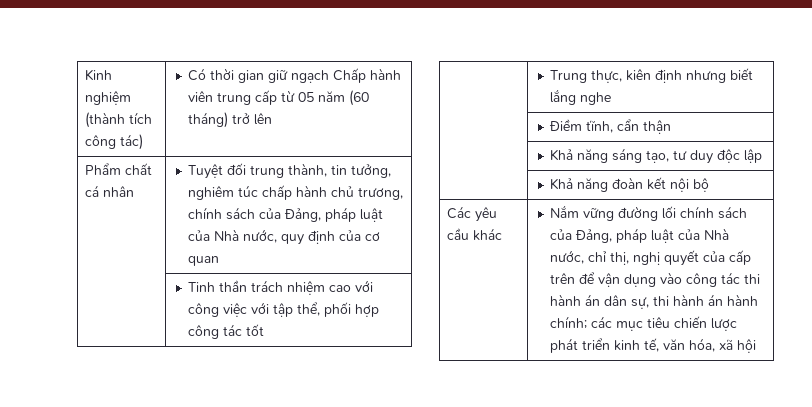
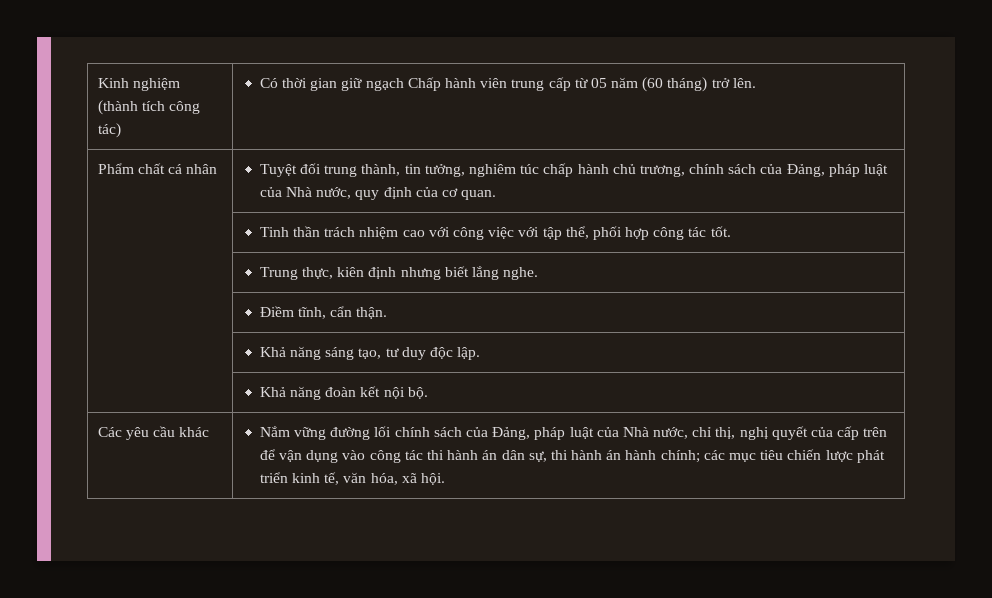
- Kinh nghiệm (thành tích công tác) | Có thời gian giữ ngạch Chấp hành viên trung cấp từ 05 năm (60 tháng) trở lên
+ Kinh nghiệm (thành tích công tác) | Có thời gian giữ ngạch Chấp hành viên trung cấp từ 05 năm (60 tháng) trở lên.
- Phẩm chất cá nhân | Tuyệt đối trung thành, tin tưởng, nghiêm túc chấp hành chủ trương, chính sách của Đảng, pháp luật của Nhà nước, quy định của cơ quan
+ Phẩm chất cá nhân | Tuyệt đối trung thành, tin tưởng, nghiêm túc chấp hành chủ trương, chính sách của Đảng, pháp luật của Nhà nước, quy định của cơ quan.
- | Tinh thần trách nhiệm cao với công việc với tập thể, phối hợp công tác tốt
+ | Tinh thần trách nhiệm cao với công việc với tập thể, phối hợp công tác tốt.
- | Trung thực, kiên định nhưng biết lắng nghe
+ | Trung thực, kiên định nhưng biết lắng nghe.
- | Điềm tĩnh, cẩn thận
+ | Điềm tĩnh, cẩn thận.
- | Khả năng sáng tạo, tư duy độc lập
+ | Khả năng sáng tạo, tư duy độc lập.
- | Khả năng đoàn kết nội bộ
+ | Khả năng đoàn kết nội bộ.
- Nắm vững đường lối chính sách của Đảng, pháp luật của Nhà nước, chỉ thị, nghị quyết của cấp trên để vận dụng vào công tác thi hành án dân sự, thi hành án hành chính; các mục tiêu chiến lược phát triển kinh tế, văn hóa, xã hội
+ Nắm vững đường lối chính sách của Đảng, pháp luật của Nhà nước, chỉ thị, nghị quyết của cấp trên để vận dụng vào công tác thi hành án dân sự, thi hành án hành chính; các mục tiêu chiến lược phát triển kinh tế, văn hóa, xã hội.

